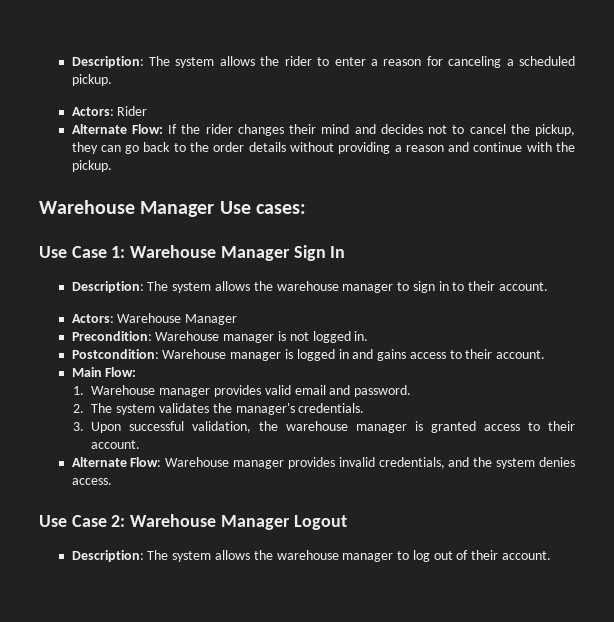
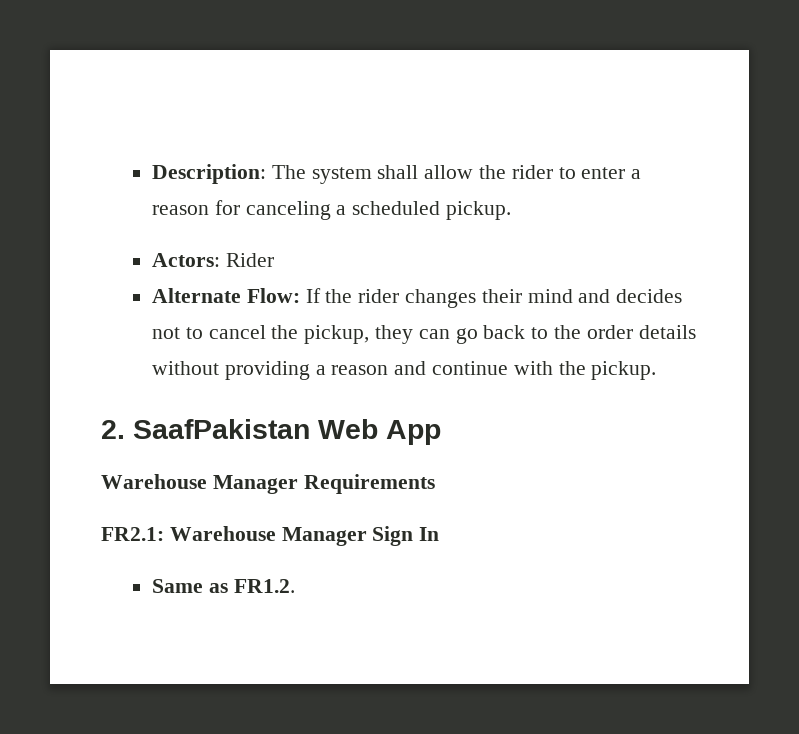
- Description: The system allows the rider to enter a reason for canceling a scheduled pickup.
+ Description: The system shall allow the rider to enter a reason for canceling a scheduled pickup.
- Warehouse Manager Use cases:
- Use Case 1: Warehouse Manager Sign In
- Description: The system allows the warehouse manager to sign in to their account.
- Actors: Warehouse Manager
- Precondition: Warehouse manager is not logged in.
- Postcondition: Warehouse manager is logged in and gains access to their account.
- Main Flow:
- 1. Warehouse manager provides valid email and password.
- 2. The system validates the manager's credentials.
- 3. Upon successful validation, the warehouse manager is granted access to their account.
- Alternate Flow: Warehouse manager provides invalid credentials, and the system denies access.
- Use Case 2: Warehouse Manager Logout
- Description: The system allows the warehouse manager to log out of their account.
+ 2. SaafPakistan Web App
+ Warehouse Manager Requirements
+ FR2.1: Warehouse Manager Sign In
+ Same as FR1.2.

